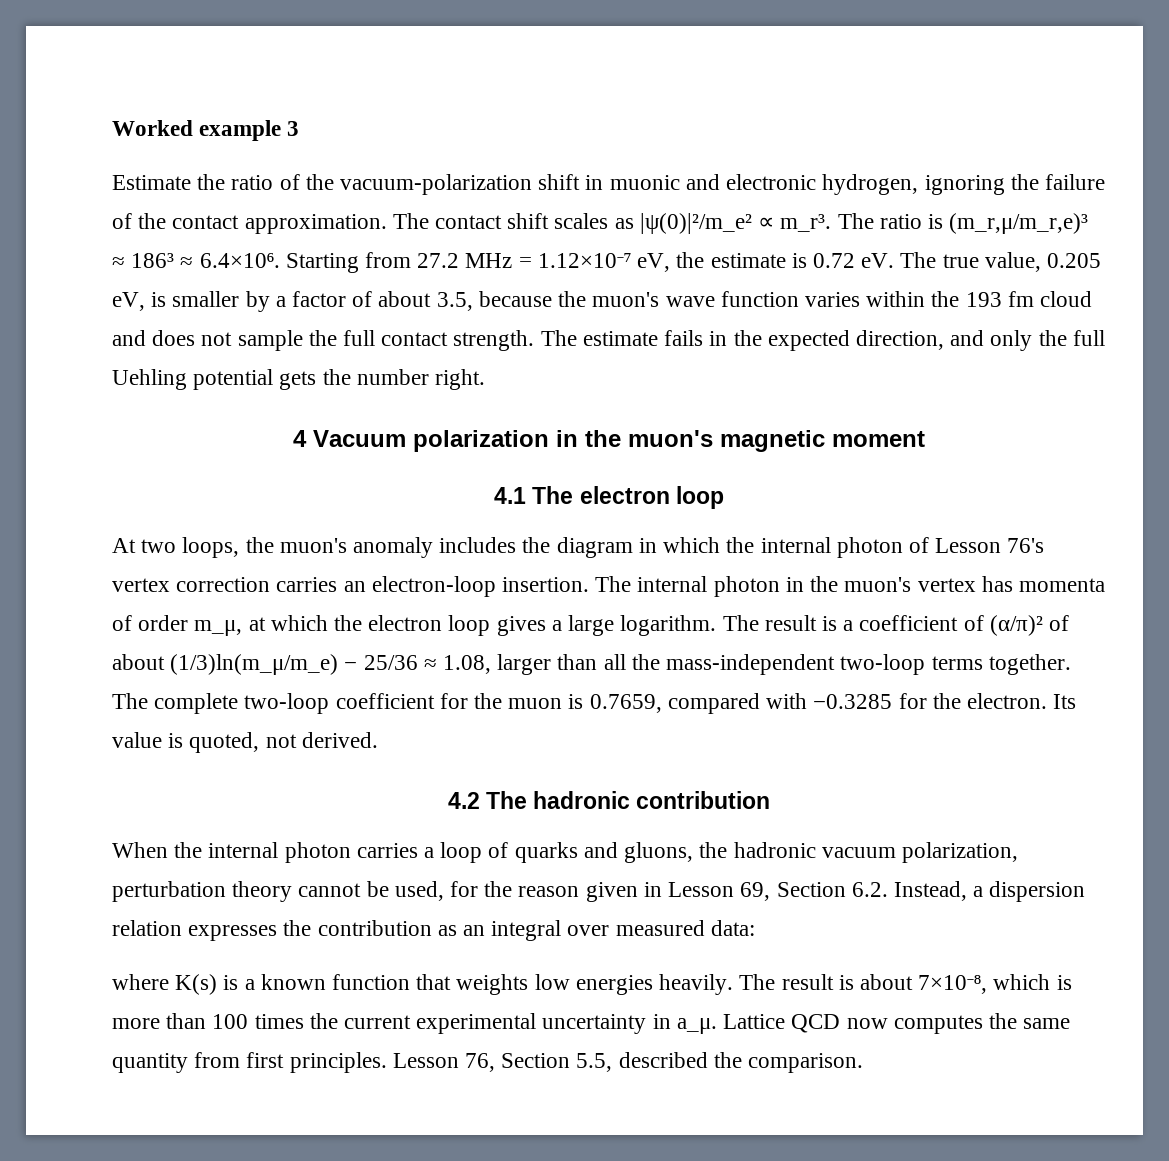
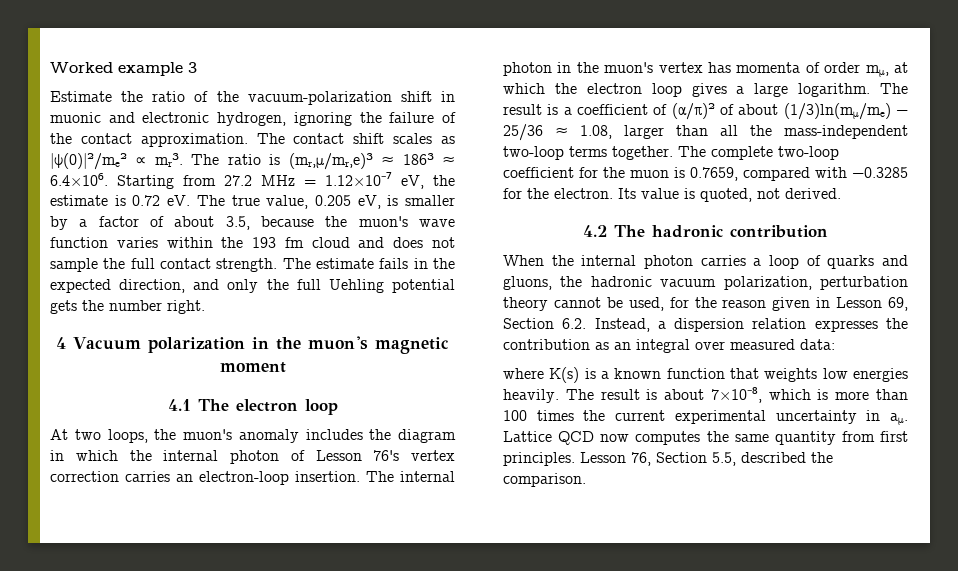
- The contact shift scales as |ψ(0)|²/m_e² ∝ m_r³.
+ The contact shift scales as |ψ(0)|²/me² ∝ mr³.
- The ratio is (m_r,μ/m_r,e)³ ≈ 186³ ≈ 6.4×10⁶. Starting from 27.2 MHz = 1.12×10⁻⁷ eV, the estimate is 0.72 eV.
+ The ratio is (mr,μ/mr,e)³ ≈ 186³ ≈ 6.4×10⁶. Starting from 27.2 MHz = 1.12×10⁻⁷ eV, the estimate is 0.72 eV.
- The internal photon in the muon's vertex has momenta of order m_μ, at which the electron loop gives a large logarithm.
+ The internal photon in the muon's vertex has momenta of order mμ, at which the electron loop gives a large logarithm.
- The result is a coefficient of (α/π)² of about (1/3)ln(m_μ/m_e) − 25/36 ≈ 1.08, larger than all the mass-independent two-loop terms together.
+ The result is a coefficient of (α/π)² of about (1/3)ln(mμ/me) − 25/36 ≈ 1.08, larger than all the mass-independent two-loop terms together.
- The result is about 7×10⁻⁸, which is more than 100 times the current experimental uncertainty in a_μ.
+ The result is about 7×10⁻⁸, which is more than 100 times the current experimental uncertainty in aμ.

